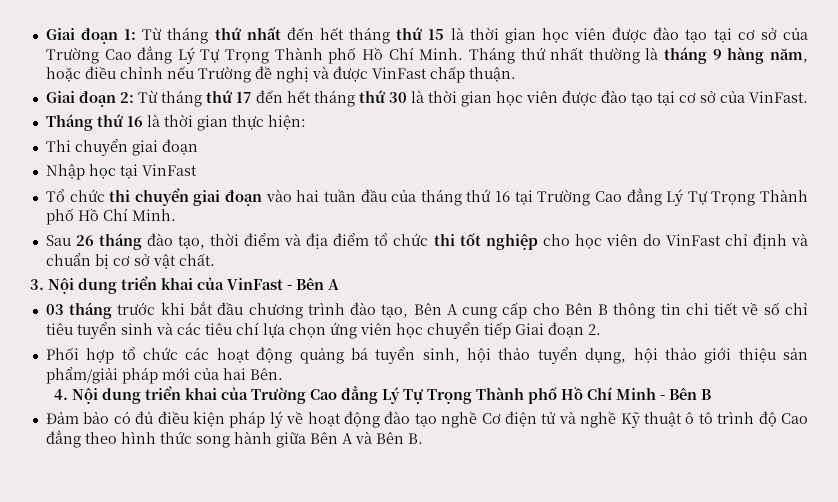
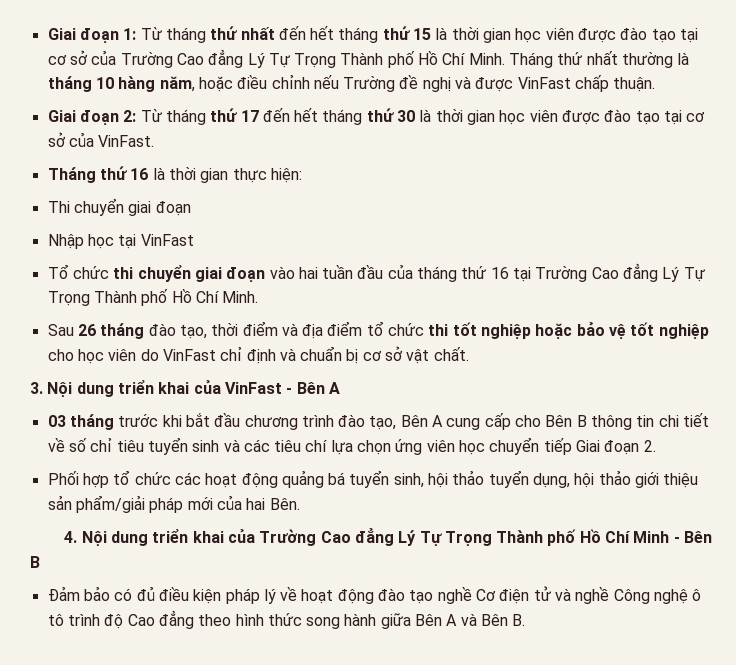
- Tháng thứ nhất thường là tháng 9 hàng năm, hoặc điều chỉnh nếu Trường đề nghị và được VinFast chấp thuận.
+ Tháng thứ nhất thường là tháng 10 hàng năm, hoặc điều chỉnh nếu Trường đề nghị và được VinFast chấp thuận.
- Sau 26 tháng đào tạo, thời điểm và địa điểm tổ chức thi tốt nghiệp cho học viên do VinFast chỉ định và chuẩn bị cơ sở vật chất.
+ Sau 26 tháng đào tạo, thời điểm và địa điểm tổ chức thi tốt nghiệp hoặc bảo vệ tốt nghiệp cho học viên do VinFast chỉ định và chuẩn bị cơ sở vật chất.
- Đảm bảo có đủ điều kiện pháp lý về hoạt động đào tạo nghề Cơ điện tử và nghề Kỹ thuật ô tô trình độ Cao đẳng theo hình thức song hành giữa Bên A và Bên B.
+ Đảm bảo có đủ điều kiện pháp lý về hoạt động đào tạo nghề Cơ điện tử và nghề Công nghệ ô tô trình độ Cao đẳng theo hình thức song hành giữa Bên A và Bên B.

